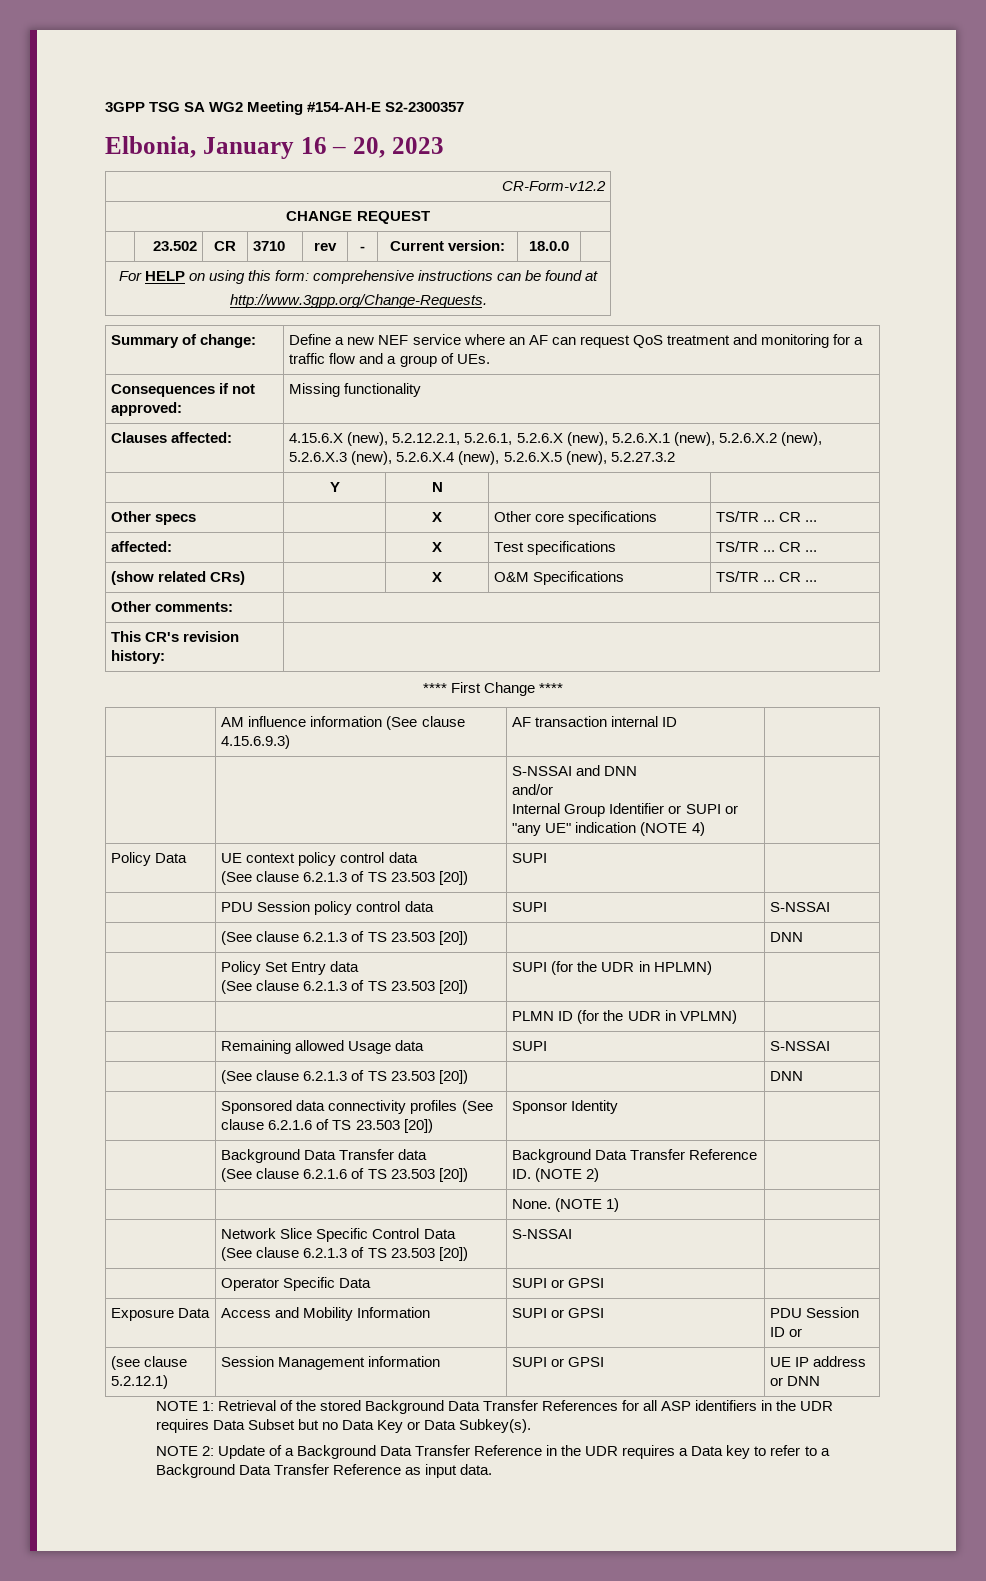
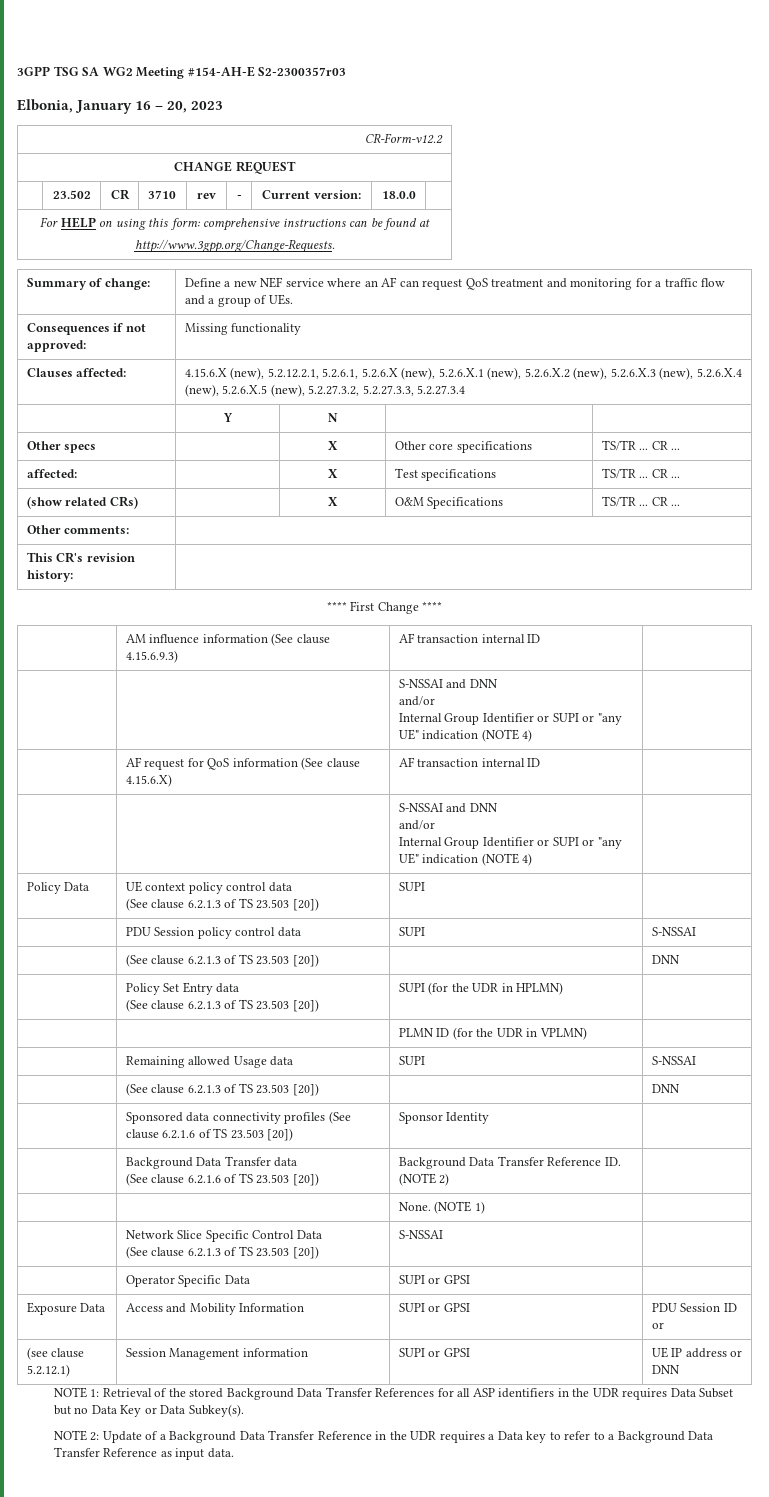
- 3GPP TSG SA WG2 Meeting #154-AH-E S2-2300357
+ 3GPP TSG SA WG2 Meeting #154-AH-E S2-2300357r03
- Clauses affected: | 4.15.6.X (new), 5.2.12.2.1, 5.2.6.1, 5.2.6.X (new), 5.2.6.X.1 (new), 5.2.6.X.2 (new), 5.2.6.X.3 (new), 5.2.6.X.4 (new), 5.2.6.X.5 (new), 5.2.27.3.2
+ Clauses affected: | 4.15.6.X (new), 5.2.12.2.1, 5.2.6.1, 5.2.6.X (new), 5.2.6.X.1 (new), 5.2.6.X.2 (new), 5.2.6.X.3 (new), 5.2.6.X.4 (new), 5.2.6.X.5 (new), 5.2.27.3.2, 5.2.27.3.3, 5.2.27.3.4
+ | AF request for QoS information (See clause 4.15.6.X) | AF transaction internal ID |
+ | | S-NSSAI and DNN
+ and/or
+ Internal Group Identifier or SUPI or "any UE" indication (NOTE 4) |

